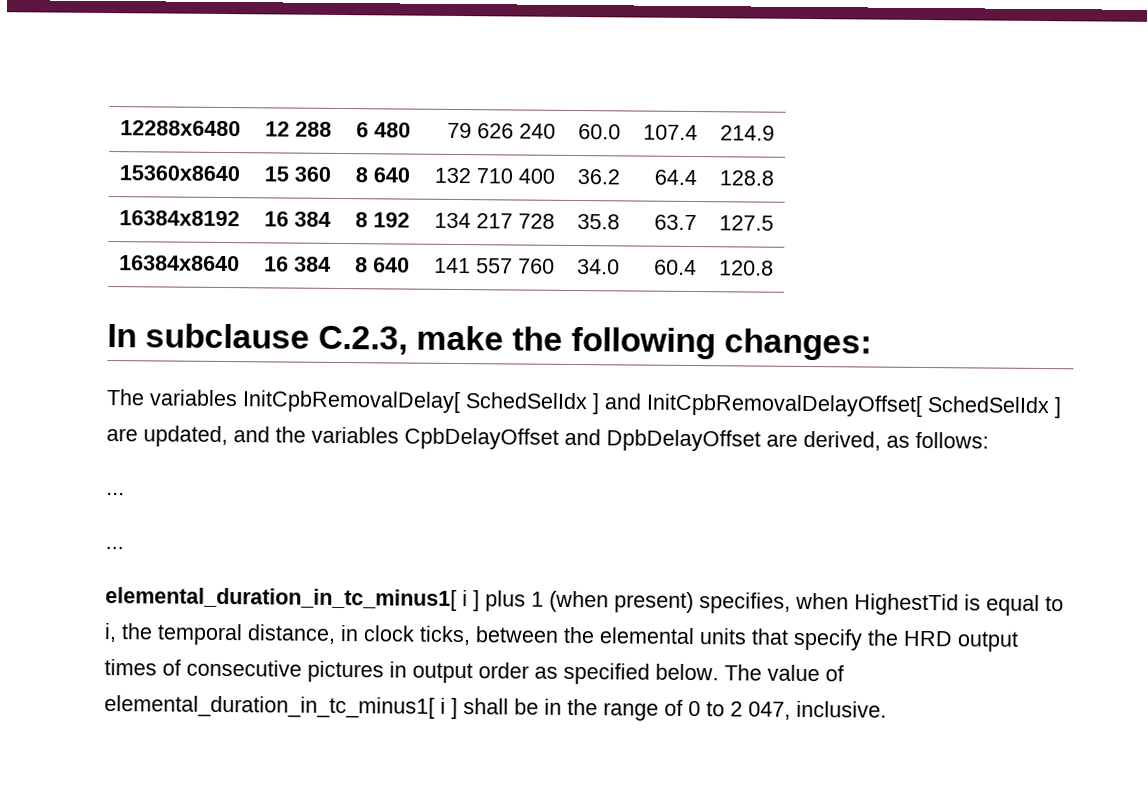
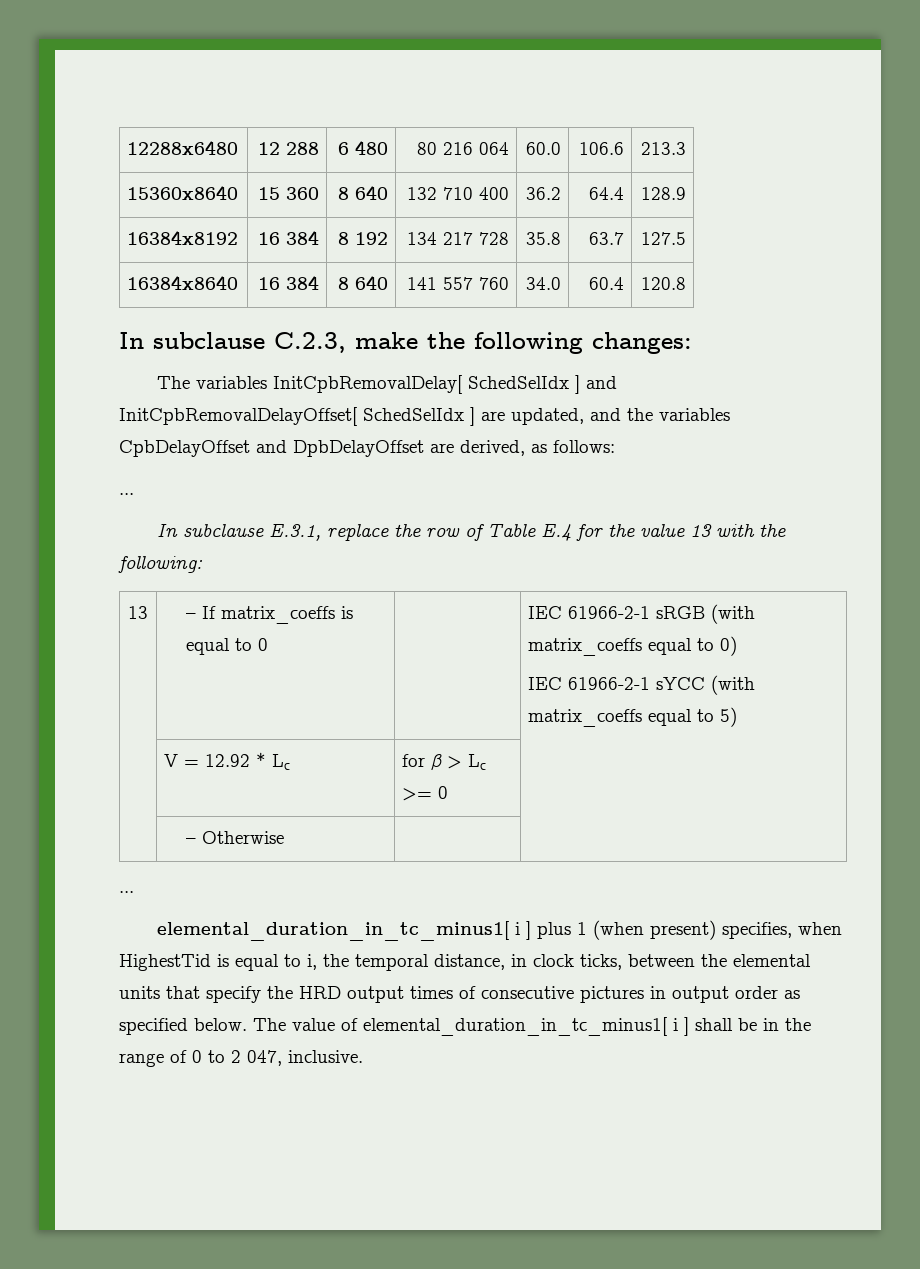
- 12288x6480 | 12 288 | 6 480 | 79 626 240 | 60.0 | 107.4 | 214.9
+ 12288x6480 | 12 288 | 6 480 | 80 216 064 | 60.0 | 106.6 | 213.3
- 15360x8640 | 15 360 | 8 640 | 132 710 400 | 36.2 | 64.4 | 128.8
+ 15360x8640 | 15 360 | 8 640 | 132 710 400 | 36.2 | 64.4 | 128.9
+ In subclause E.3.1, replace the row of Table E.4 for the value 13 with the following:
+ 13 | – If matrix_coeffs is equal to 0 | | IEC 61966-2-1 sRGB (with matrix_coeffs equal to 0)
+ IEC 61966-2-1 sYCC (with matrix_coeffs equal to 5)
+ | V = 12.92 * Lc | for β > Lc >= 0 |
+ | – Otherwise | |

